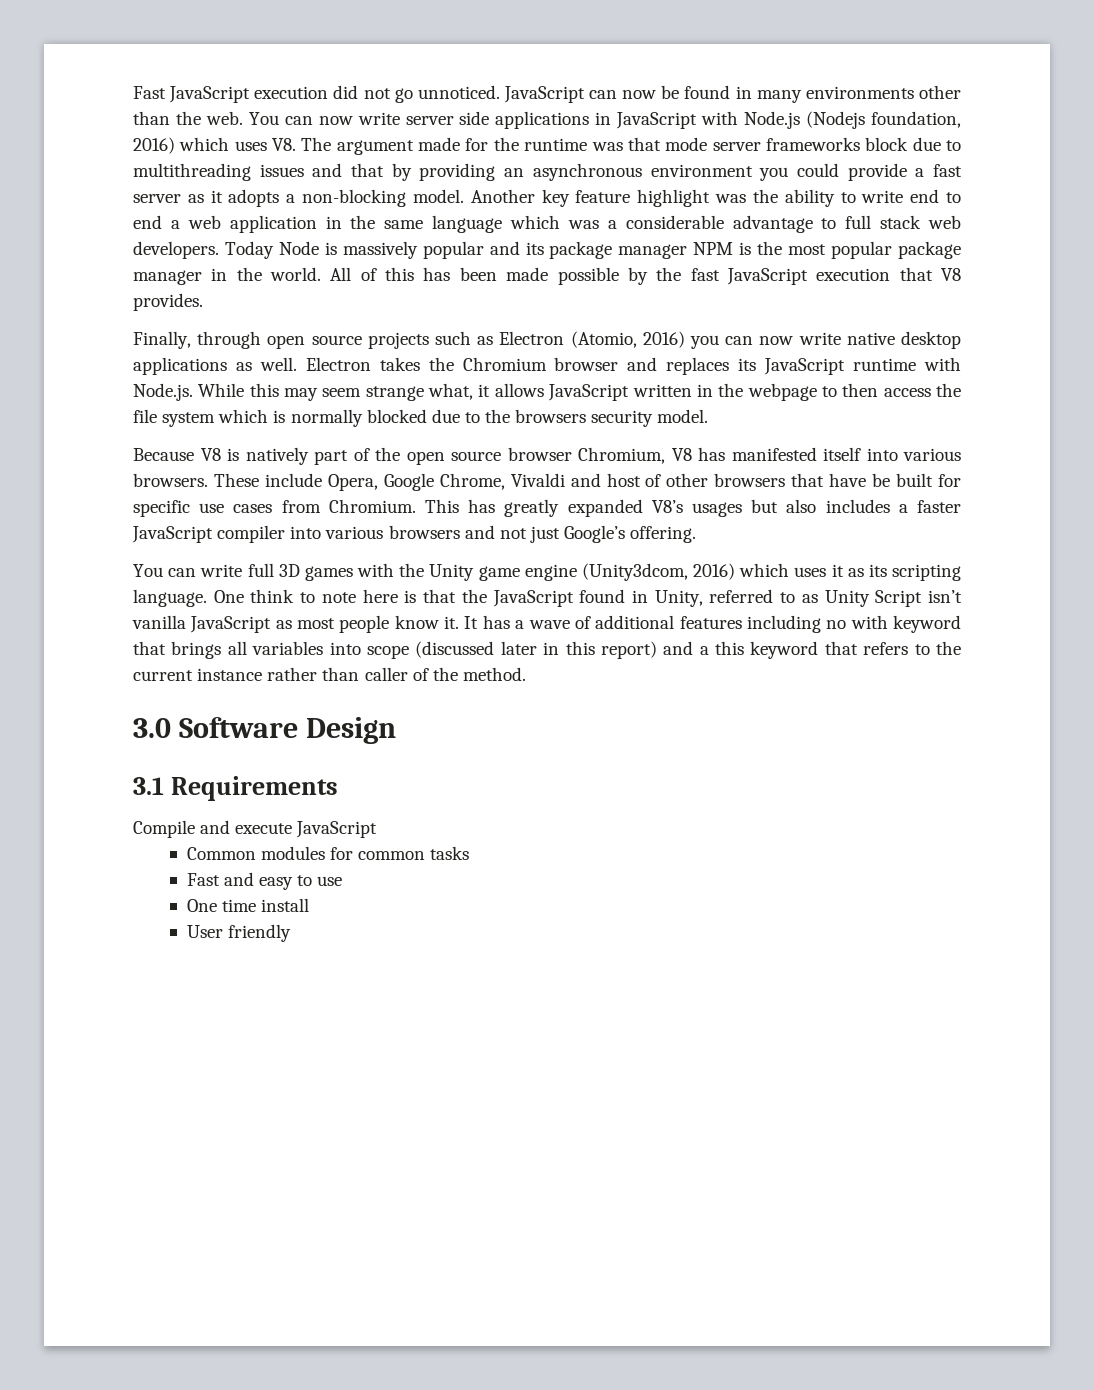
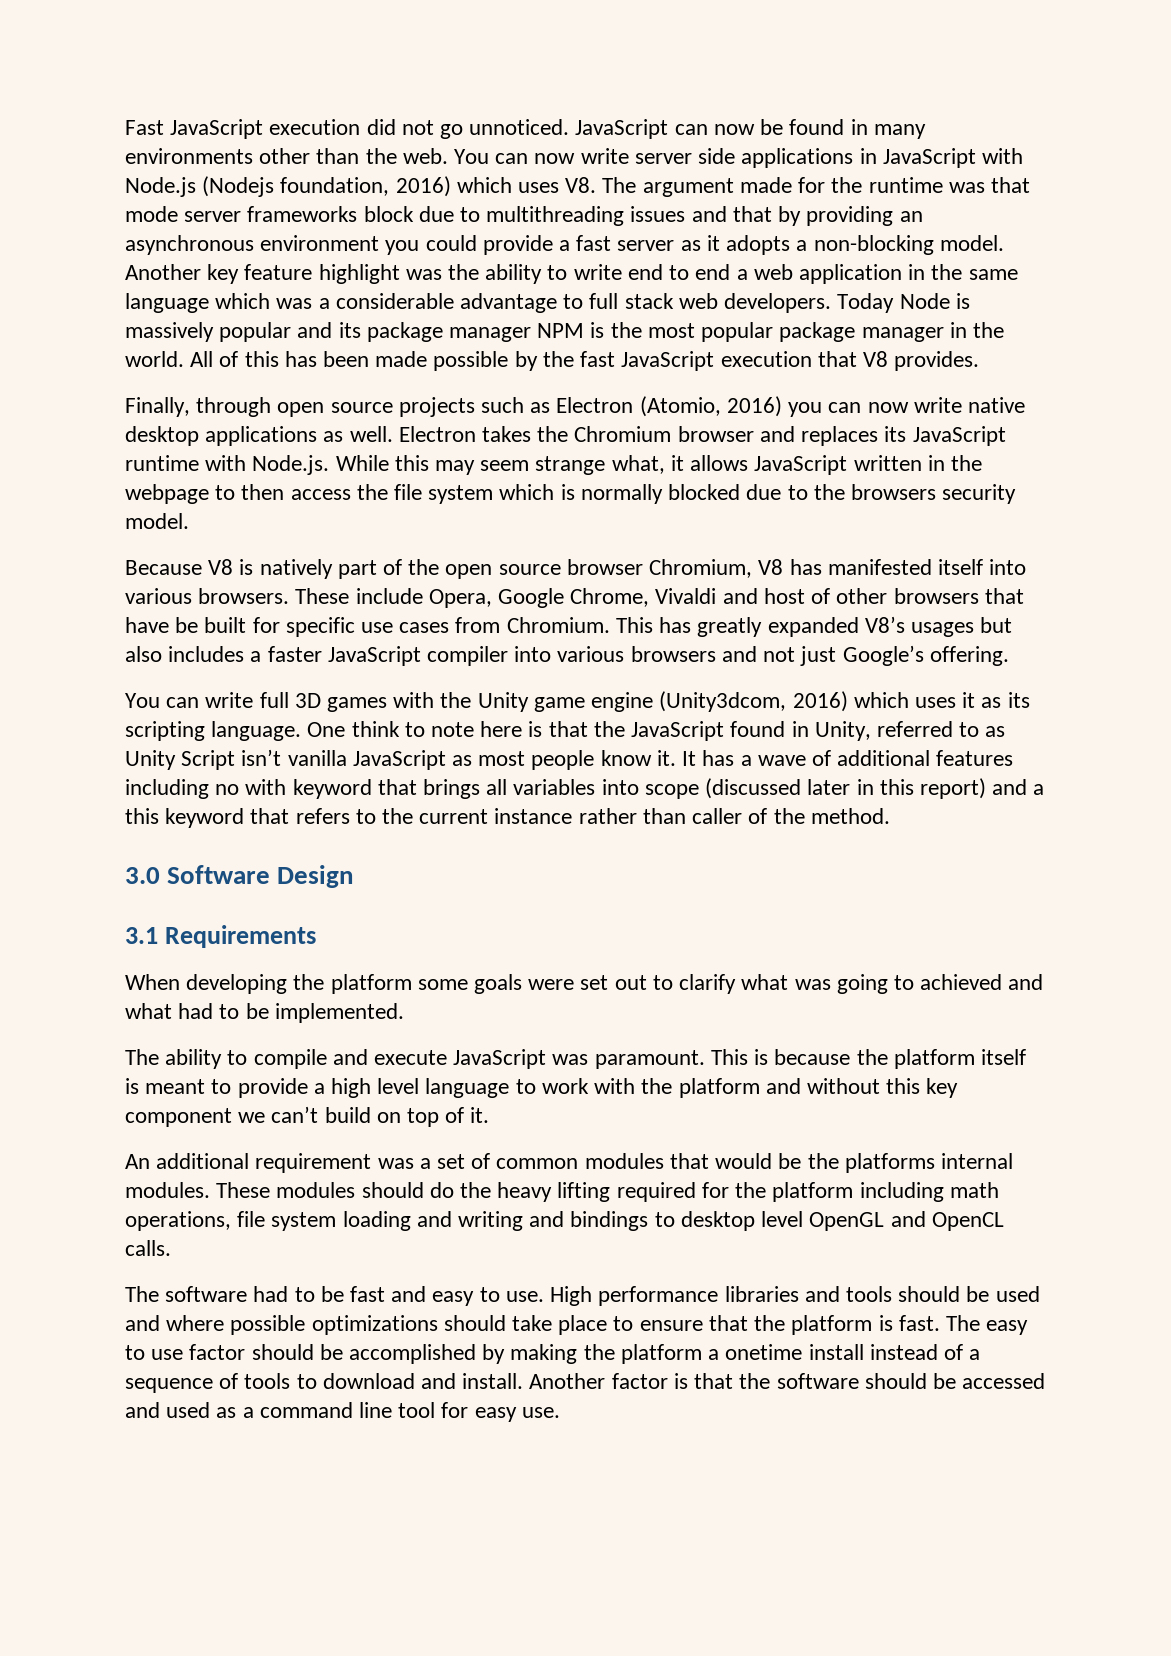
- Compile and execute JavaScript
- Common modules for common tasks
- Fast and easy to use
- One time install
- User friendly
+ When developing the platform some goals were set out to clarify what was going to achieved and what had to be implemented.
+ The ability to compile and execute JavaScript was paramount. This is because the platform itself is meant to provide a high level language to work with the platform and without this key component we can’t build on top of it.
+ An additional requirement was a set of common modules that would be the platforms internal modules. These modules should do the heavy lifting required for the platform including math operations, file system loading and writing and bindings to desktop level OpenGL and OpenCL calls.
+ The software had to be fast and easy to use. High performance libraries and tools should be used and where possible optimizations should take place to ensure that the platform is fast. The easy to use factor should be accomplished by making the platform a onetime install instead of a sequence of tools to download and install. Another factor is that the software should be accessed and used as a command line tool for easy use.

